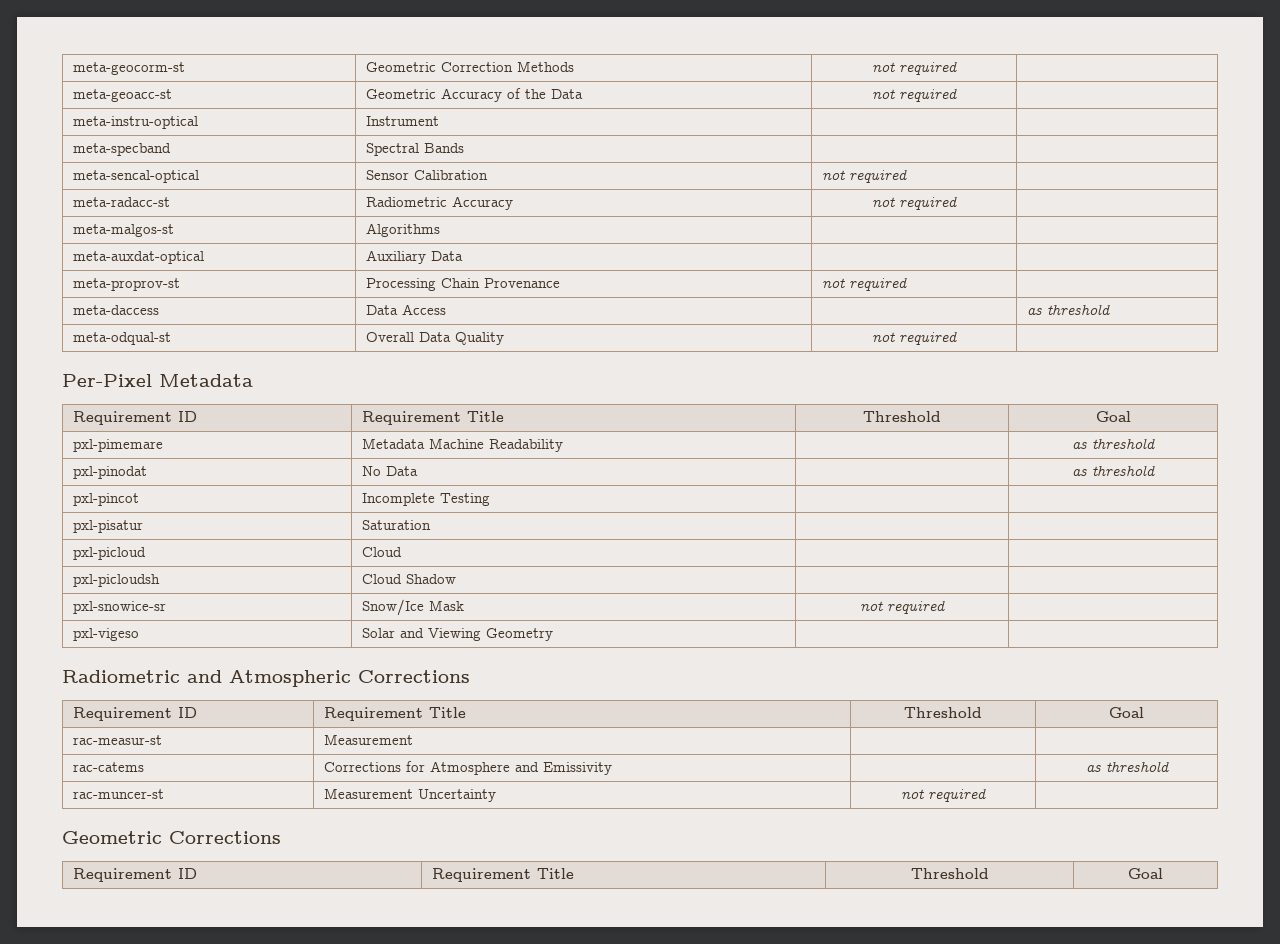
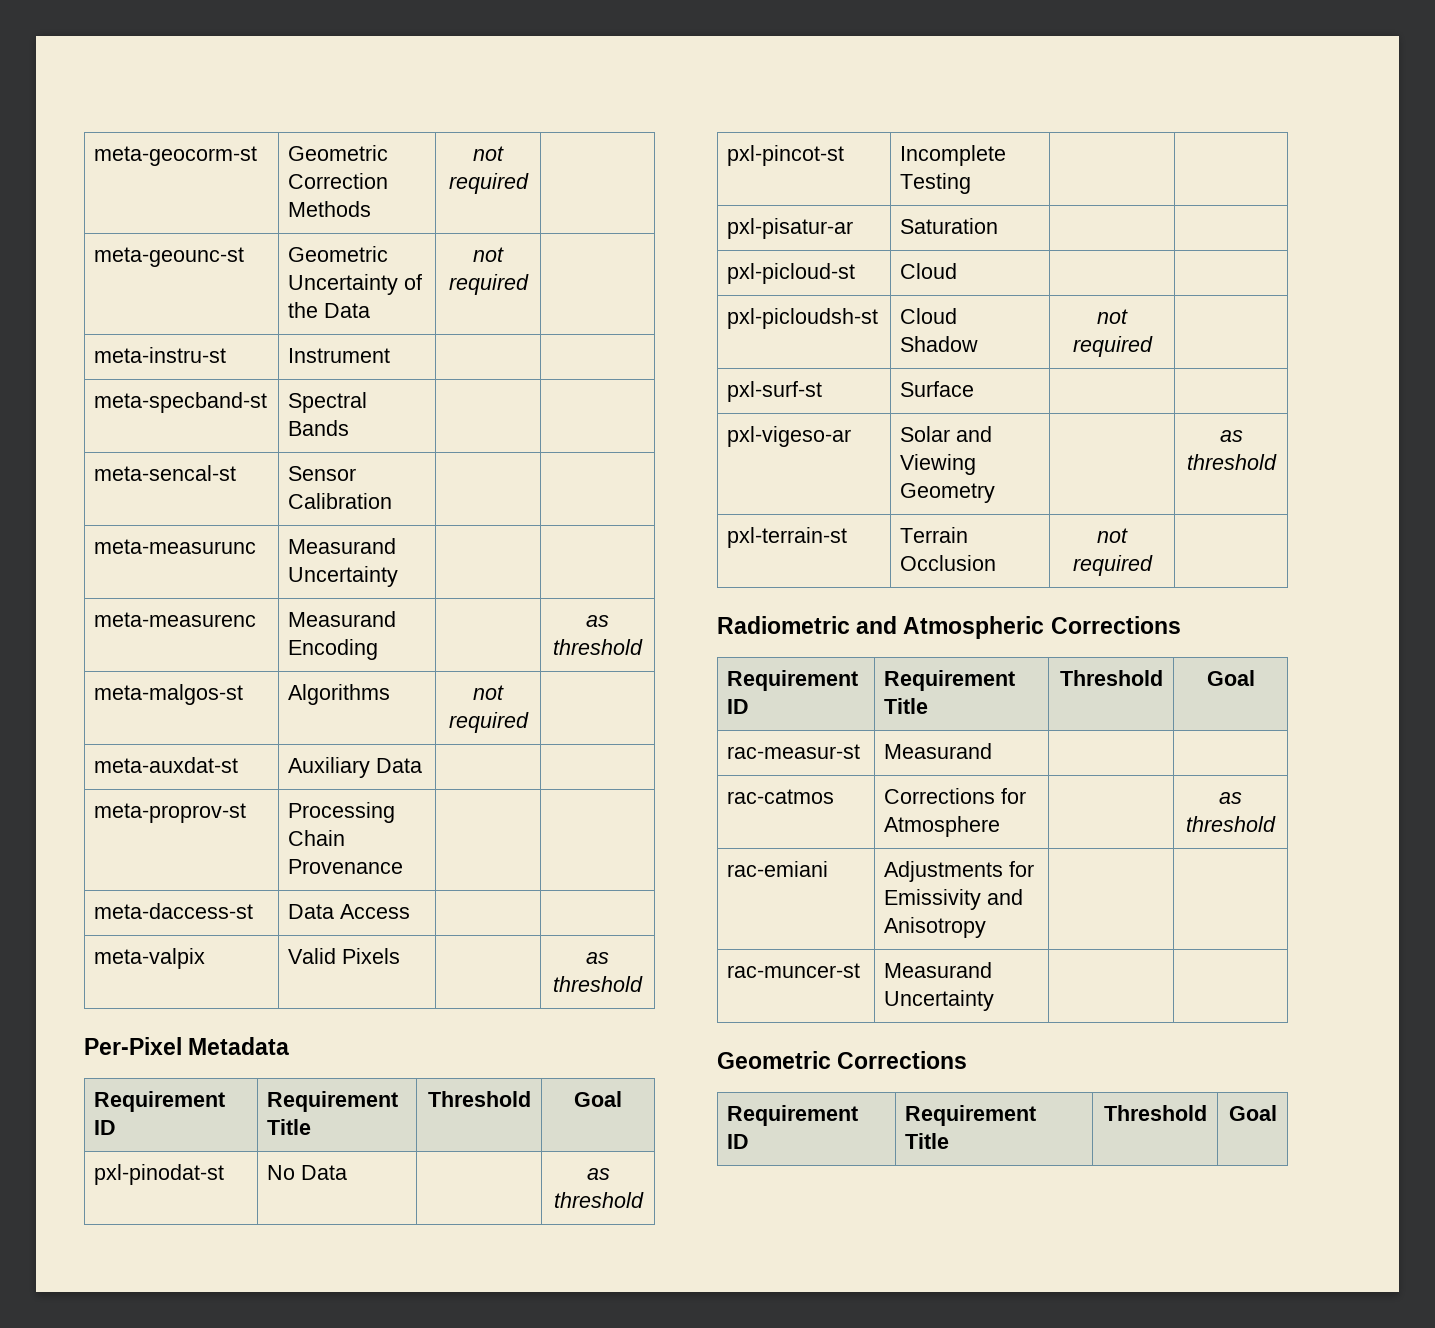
- meta-geoacc-st | Geometric Accuracy of the Data | not required |
+ meta-geounc-st | Geometric Uncertainty of the Data | not required |
- meta-instru-optical | Instrument | |
+ meta-instru-st | Instrument | |
- meta-specband | Spectral Bands | |
+ meta-specband-st | Spectral Bands | |
- meta-sencal-optical | Sensor Calibration | not required |
- meta-radacc-st | Radiometric Accuracy | not required |
- meta-malgos-st | Algorithms | |
- meta-auxdat-optical | Auxiliary Data | |
+ meta-sencal-st | Sensor Calibration | |
+ meta-measurunc | Measurand Uncertainty | |
+ meta-measurenc | Measurand Encoding | | as threshold
+ meta-malgos-st | Algorithms | not required |
+ meta-auxdat-st | Auxiliary Data | |
- meta-proprov-st | Processing Chain Provenance | not required |
- meta-daccess | Data Access | | as threshold
- meta-odqual-st | Overall Data Quality | not required |
+ meta-proprov-st | Processing Chain Provenance | |
+ meta-daccess-st | Data Access | |
+ meta-valpix | Valid Pixels | | as threshold
- pxl-pimemare | Metadata Machine Readability | | as threshold
- pxl-pinodat | No Data | | as threshold
+ pxl-pinodat-st | No Data | | as threshold
- pxl-pincot | Incomplete Testing | |
+ pxl-pincot-st | Incomplete Testing | |
- pxl-pisatur | Saturation | |
+ pxl-pisatur-ar | Saturation | |
- pxl-picloud | Cloud | |
+ pxl-picloud-st | Cloud | |
- pxl-picloudsh | Cloud Shadow | |
- pxl-snowice-sr | Snow/Ice Mask | not required |
- pxl-vigeso | Solar and Viewing Geometry | |
+ pxl-picloudsh-st | Cloud Shadow | not required |
+ pxl-surf-st | Surface | |
+ pxl-vigeso-ar | Solar and Viewing Geometry | | as threshold
+ pxl-terrain-st | Terrain Occlusion | not required |
- rac-measur-st | Measurement | |
- rac-catems | Corrections for Atmosphere and Emissivity | | as threshold
+ rac-measur-st | Measurand | |
+ rac-catmos | Corrections for Atmosphere | | as threshold
+ rac-emiani | Adjustments for Emissivity and Anisotropy | |
- rac-muncer-st | Measurement Uncertainty | not required |
+ rac-muncer-st | Measurand Uncertainty | |

